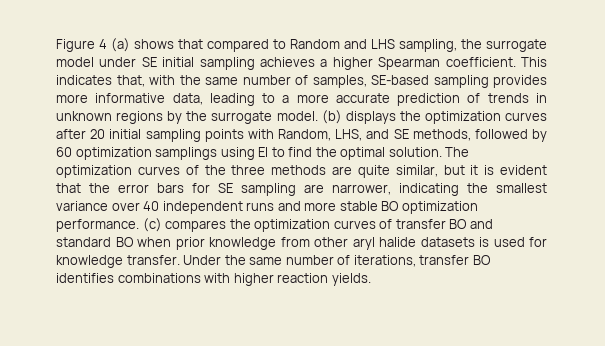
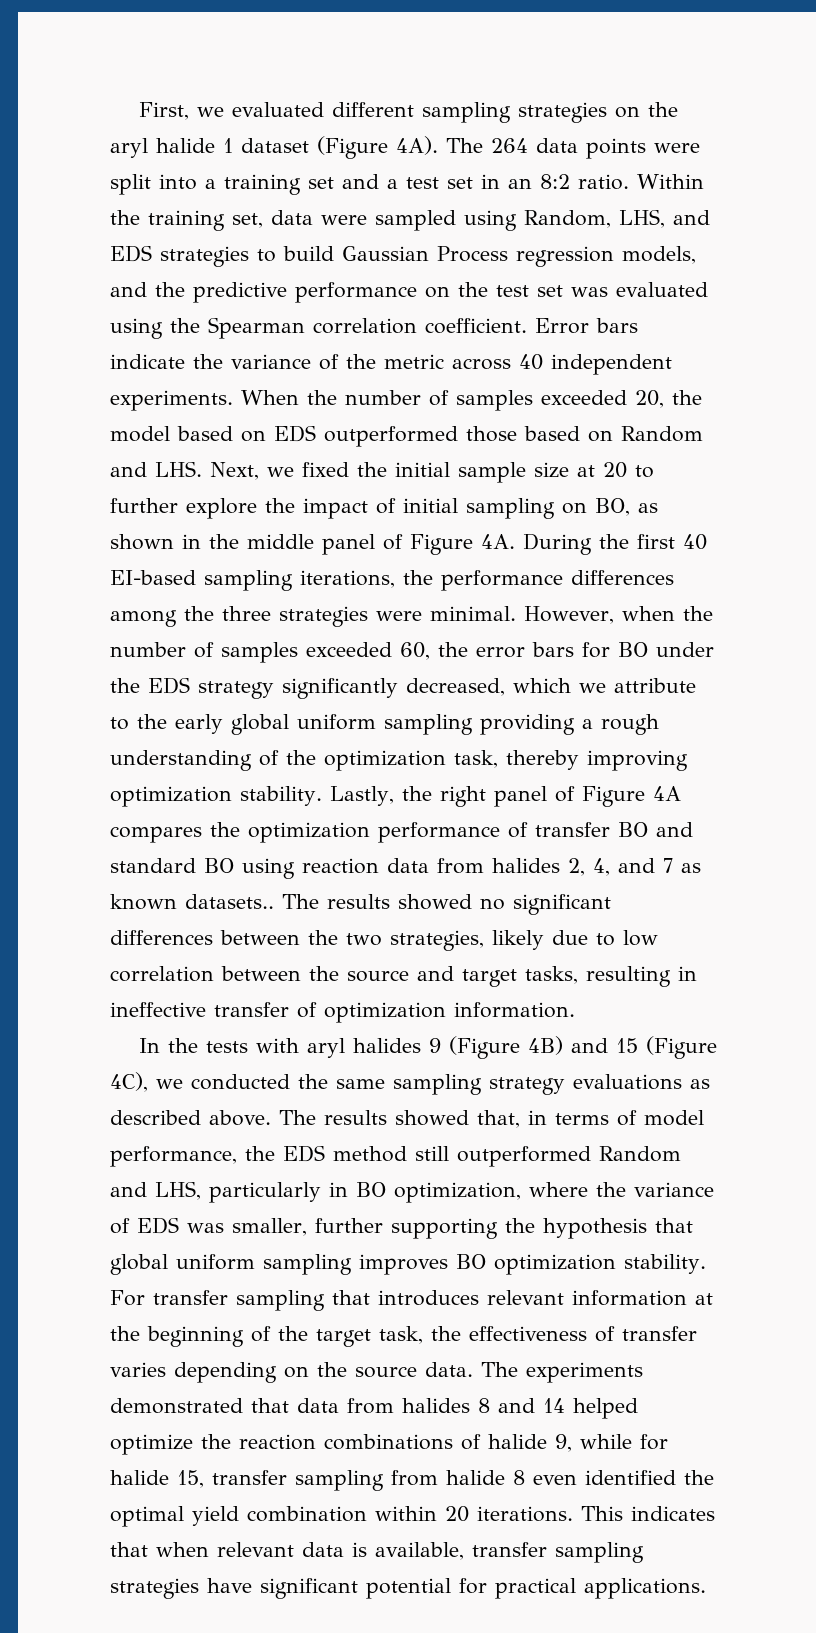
- Figure 4 (a) shows that compared to Random and LHS sampling, the surrogate model under SE initial sampling achieves a higher Spearman coefficient. This indicates that, with the same number of samples, SE-based sampling provides more informative data, leading to a more accurate prediction of trends in unknown regions by the surrogate model. (b) displays the optimization curves after 20 initial sampling points with Random, LHS, and SE methods, followed by 60 optimization samplings using EI to find the optimal solution. The optimization curves of the three methods are quite similar, but it is evident that the error bars for SE sampling are narrower, indicating the smallest variance over 40 independent runs and more stable BO optimization performance. (c) compares the optimization curves of transfer BO and standard BO when prior knowledge from other aryl halide datasets is used for knowledge transfer. Under the same number of iterations, transfer BO identifies combinations with higher reaction yields.
+ First, we evaluated different sampling strategies on the aryl halide 1 dataset (Figure 4A). The 264 data points were split into a training set and a test set in an 8:2 ratio. Within the training set, data were sampled using Random, LHS, and EDS strategies to build Gaussian Process regression models, and the predictive performance on the test set was evaluated using the Spearman correlation coefficient. Error bars indicate the variance of the metric across 40 independent experiments. When the number of samples exceeded 20, the model based on EDS outperformed those based on Random and LHS. Next, we fixed the initial sample size at 20 to further explore the impact of initial sampling on BO, as shown in the middle panel of Figure 4A. During the first 40 EI-based sampling iterations, the performance differences among the three strategies were minimal. However, when the number of samples exceeded 60, the error bars for BO under the EDS strategy significantly decreased, which we attribute to the early global uniform sampling providing a rough understanding of the optimization task, thereby improving optimization stability. Lastly, the right panel of Figure 4A compares the optimization performance of transfer BO and standard BO using reaction data from halides 2, 4, and 7 as known datasets.. The results showed no significant differences between the two strategies, likely due to low correlation between the source and target tasks, resulting in ineffective transfer of optimization information.
+ In the tests with aryl halides 9 (Figure 4B) and 15 (Figure 4C), we conducted the same sampling strategy evaluations as described above. The results showed that, in terms of model performance, the EDS method still outperformed Random and LHS, particularly in BO optimization, where the variance of EDS was smaller, further supporting the hypothesis that global uniform sampling improves BO optimization stability. For transfer sampling that introduces relevant information at the beginning of the target task, the effectiveness of transfer varies depending on the source data. The experiments demonstrated that data from halides 8 and 14 helped optimize the reaction combinations of halide 9, while for halide 15, transfer sampling from halide 8 even identified the optimal yield combination within 20 iterations. This indicates that when relevant data is available, transfer sampling strategies have significant potential for practical applications.

